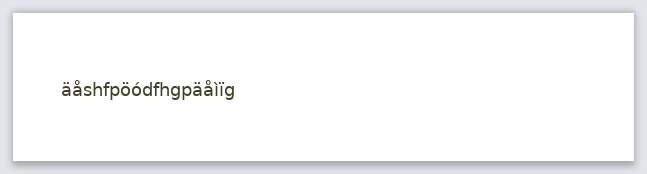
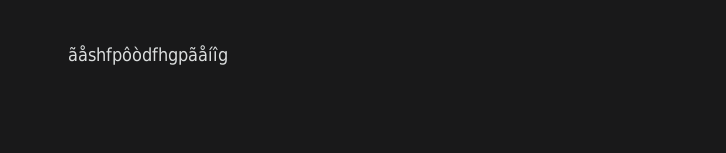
- äåshfpöódfhgpäåìïg
+ ãåshfpôòdfhgpãåíîg

